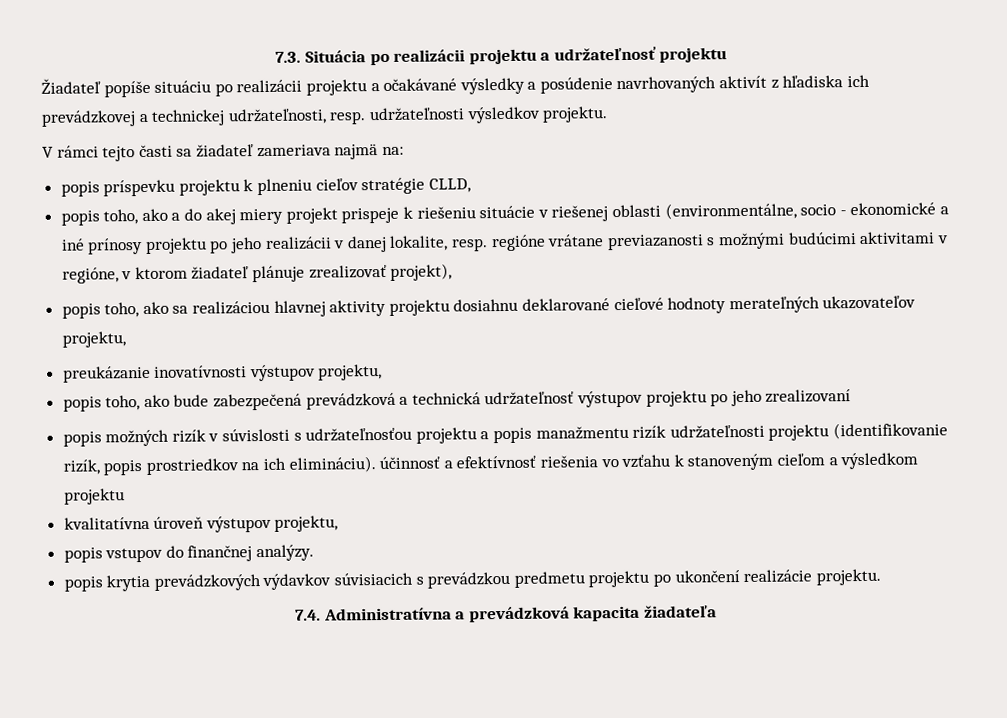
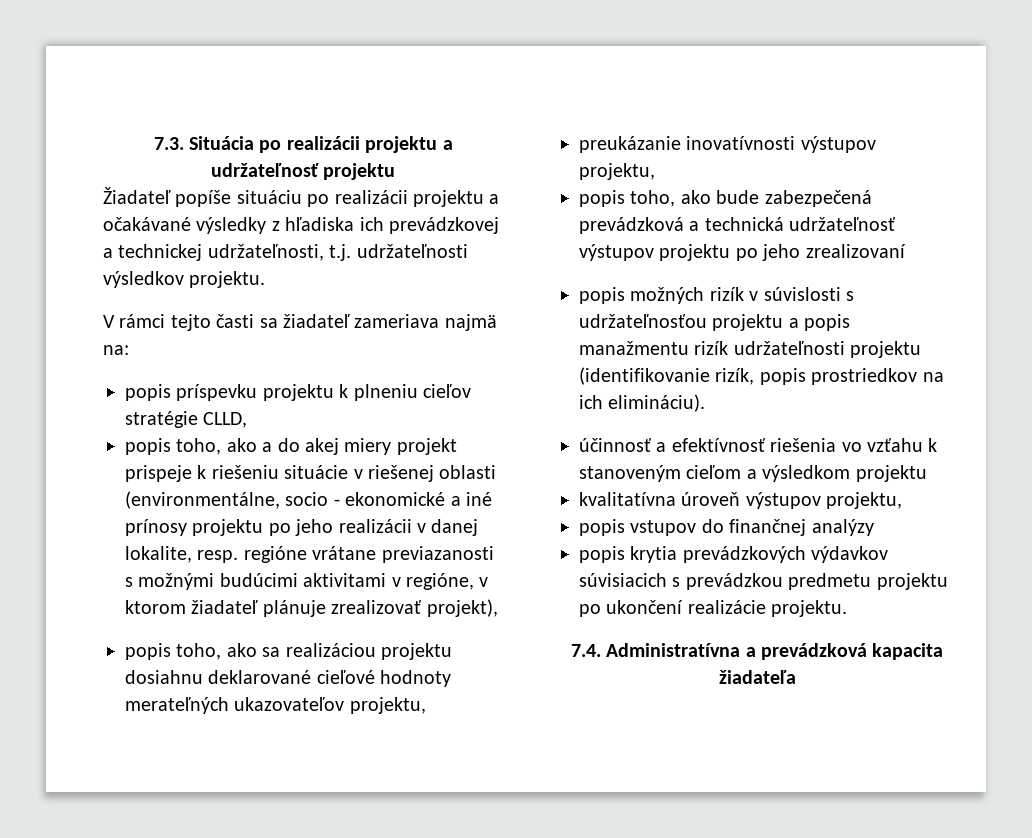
- Žiadateľ popíše situáciu po realizácii projektu a očakávané výsledky a posúdenie navrhovaných aktivít z hľadiska ich prevádzkovej a technickej udržateľnosti, resp. udržateľnosti výsledkov projektu.
+ Žiadateľ popíše situáciu po realizácii projektu a očakávané výsledky z hľadiska ich prevádzkovej a technickej udržateľnosti, t.j. udržateľnosti výsledkov projektu.
- popis toho, ako sa realizáciou hlavnej aktivity projektu dosiahnu deklarované cieľové hodnoty merateľných ukazovateľov projektu,
+ popis toho, ako sa realizáciou projektu dosiahnu deklarované cieľové hodnoty merateľných ukazovateľov projektu,
- popis možných rizík v súvislosti s udržateľnosťou projektu a popis manažmentu rizík udržateľnosti projektu (identifikovanie rizík, popis prostriedkov na ich elimináciu). účinnosť a efektívnosť riešenia vo vzťahu k stanoveným cieľom a výsledkom projektu
+ popis možných rizík v súvislosti s udržateľnosťou projektu a popis manažmentu rizík udržateľnosti projektu (identifikovanie rizík, popis prostriedkov na ich elimináciu).
+ účinnosť a efektívnosť riešenia vo vzťahu k stanoveným cieľom a výsledkom projektu
- popis vstupov do finančnej analýzy.
+ popis vstupov do finančnej analýzy

